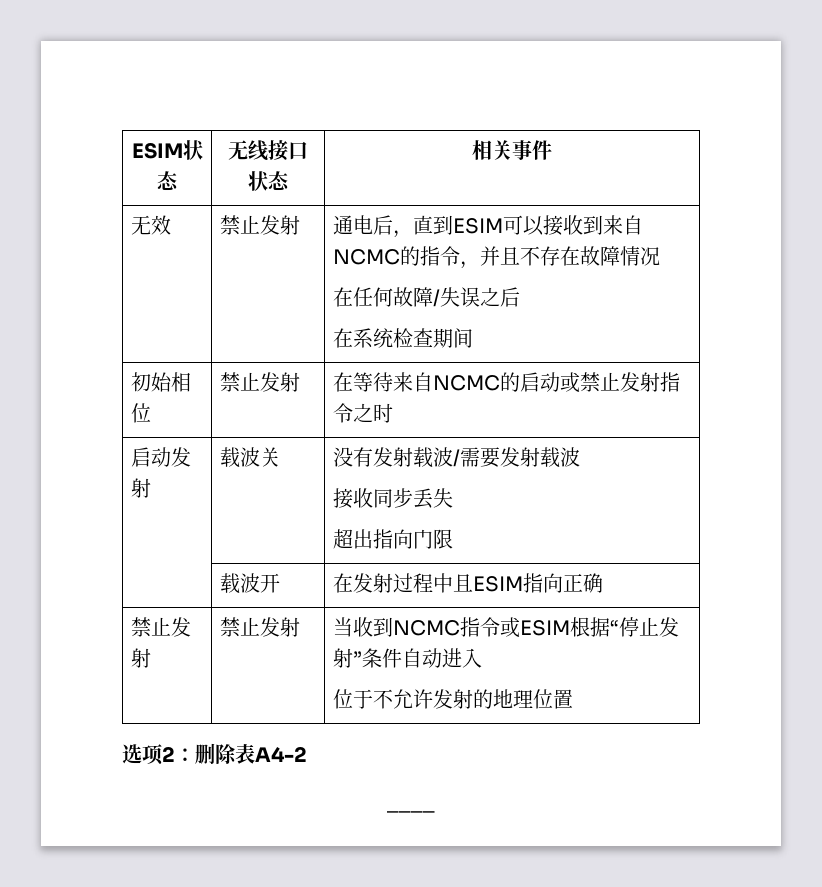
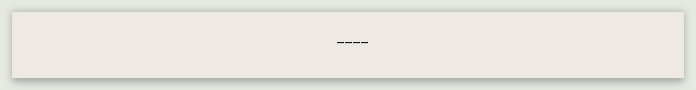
- ESIM状态 | 无线接口状态 | 相关事件
- 无效 | 禁止发射 | 通电后，直到ESIM可以接收到来自NCMC的指令，并且不存在故障情况
- 在任何故障/失误之后
- 在系统检查期间
- 初始相位 | 禁止发射 | 在等待来自NCMC的启动或禁止发射指令之时
- 启动发射 | 载波关 | 没有发射载波/需要发射载波
- 接收同步丢失
- 超出指向门限
- | 载波开 | 在发射过程中且ESIM指向正确
- 禁止发射 | 禁止发射 | 当收到NCMC指令或ESIM根据“停止发射”条件自动进入
- 位于不允许发射的地理位置
- 选项2：删除表A4-2

